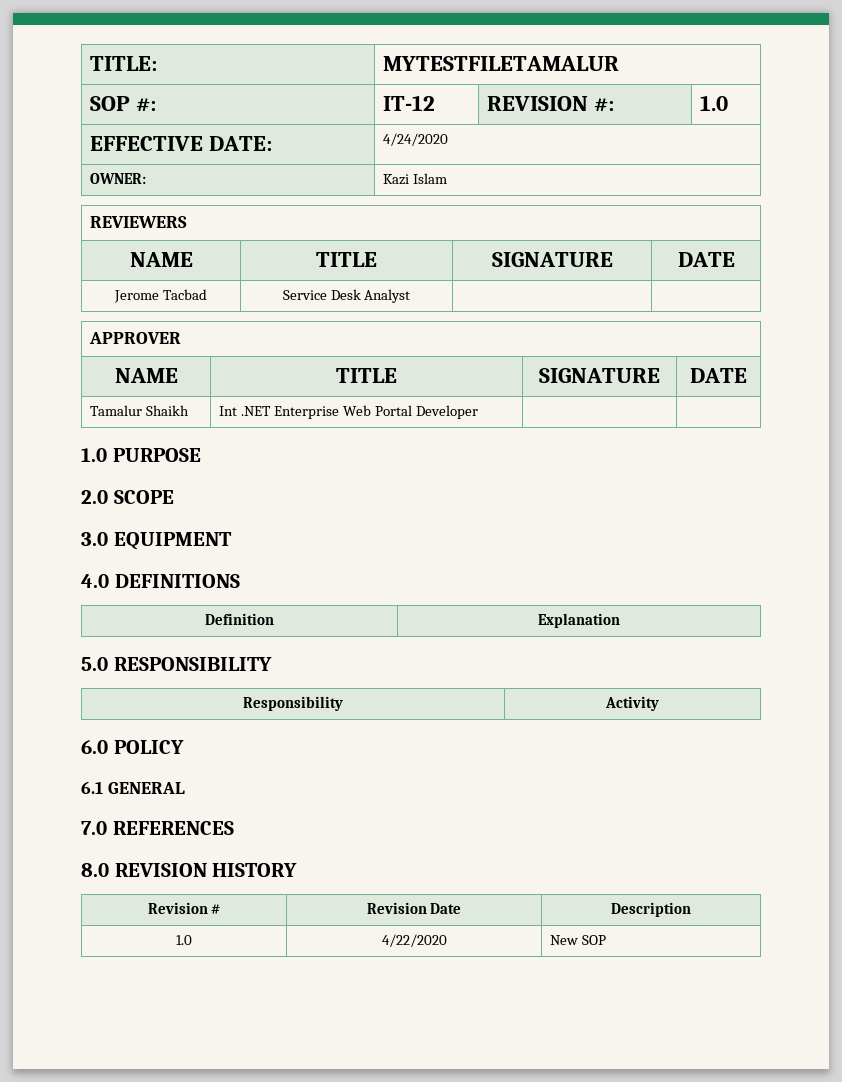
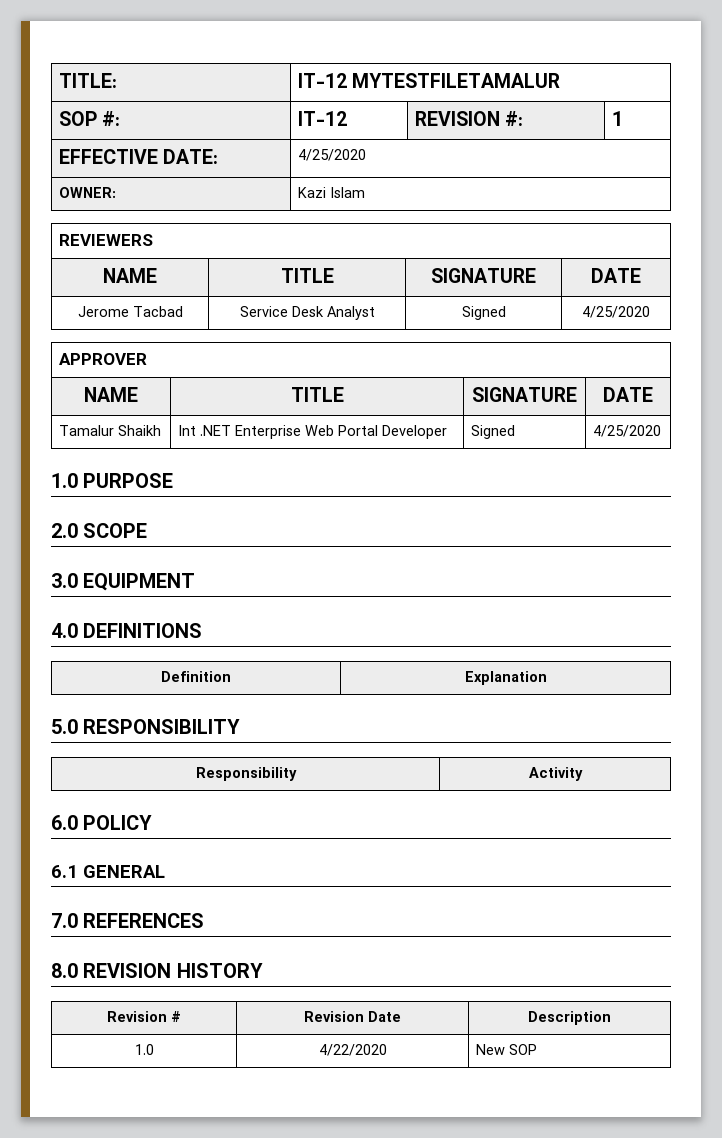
- TITLE: | MYTESTFILETAMALUR
+ TITLE: | IT-12 MYTESTFILETAMALUR
- SOP #: | IT-12 | REVISION #: | 1.0
+ SOP #: | IT-12 | REVISION #: | 1
- EFFECTIVE DATE: | 4/24/2020
+ EFFECTIVE DATE: | 4/25/2020
- Jerome Tacbad | Service Desk Analyst | |
+ Jerome Tacbad | Service Desk Analyst | Signed | 4/25/2020
- Tamalur Shaikh | Int .NET Enterprise Web Portal Developer | |
+ Tamalur Shaikh | Int .NET Enterprise Web Portal Developer | Signed | 4/25/2020

